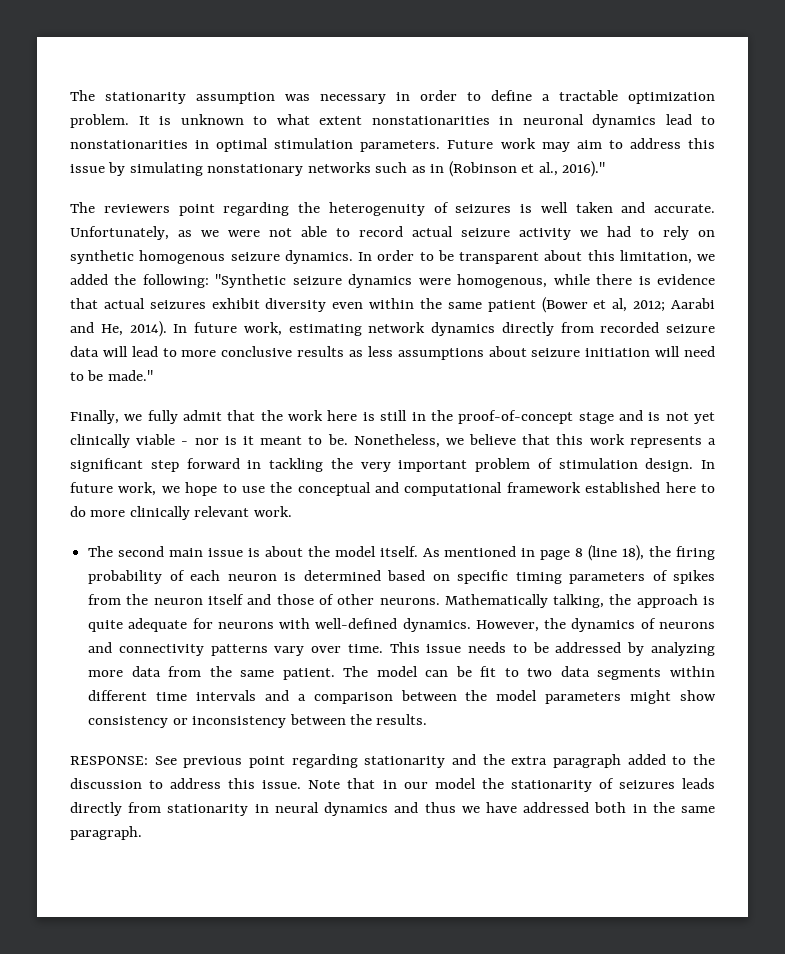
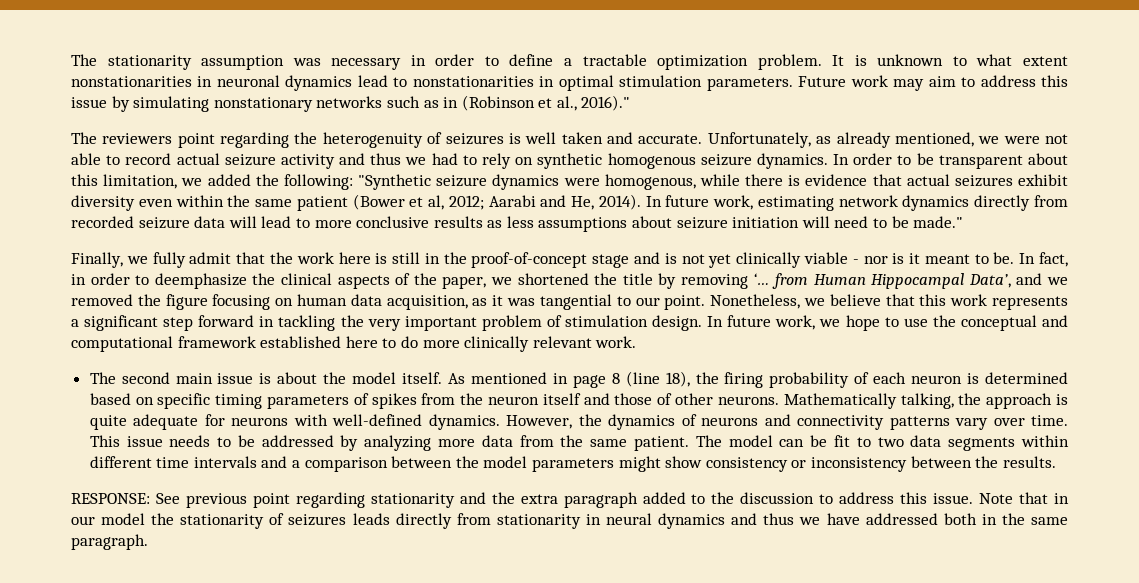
- Unfortunately, as we were not able to record actual seizure activity we had to rely on synthetic homogenous seizure dynamics.
+ Unfortunately, as already mentioned, we were not able to record actual seizure activity and thus we had to rely on synthetic homogenous seizure dynamics.
+ In fact, in order to deemphasize the clinical aspects of the paper, we shortened the title by removing ‘… from Human Hippocampal Data’, and we removed the figure focusing on human data acquisition, as it was tangential to our point.

